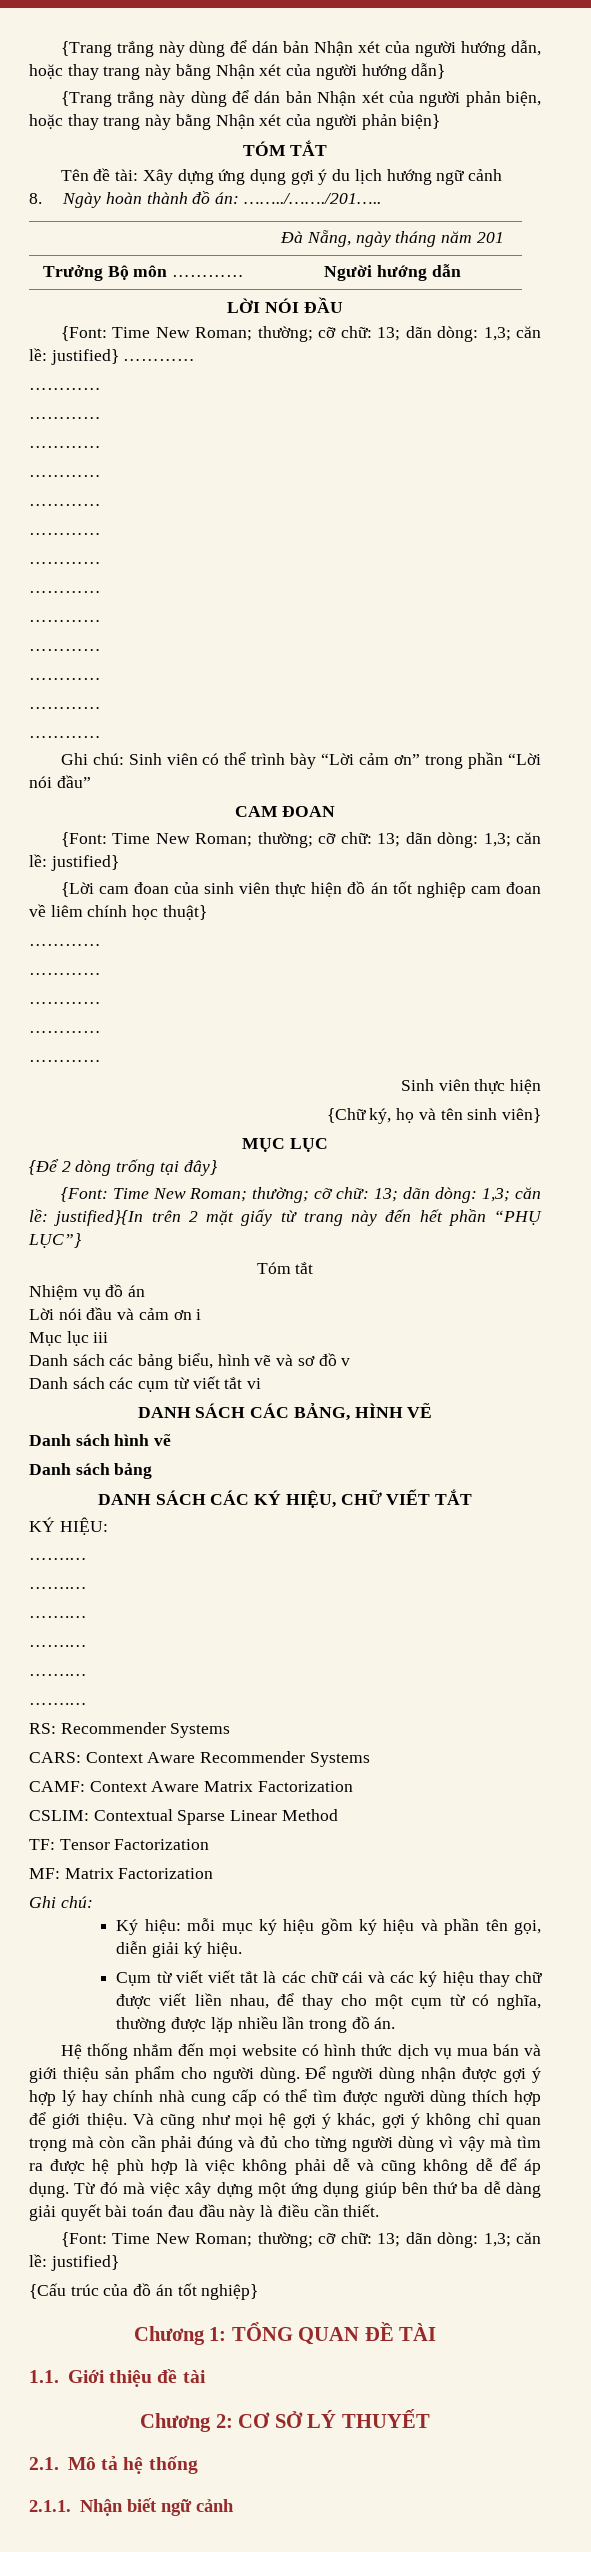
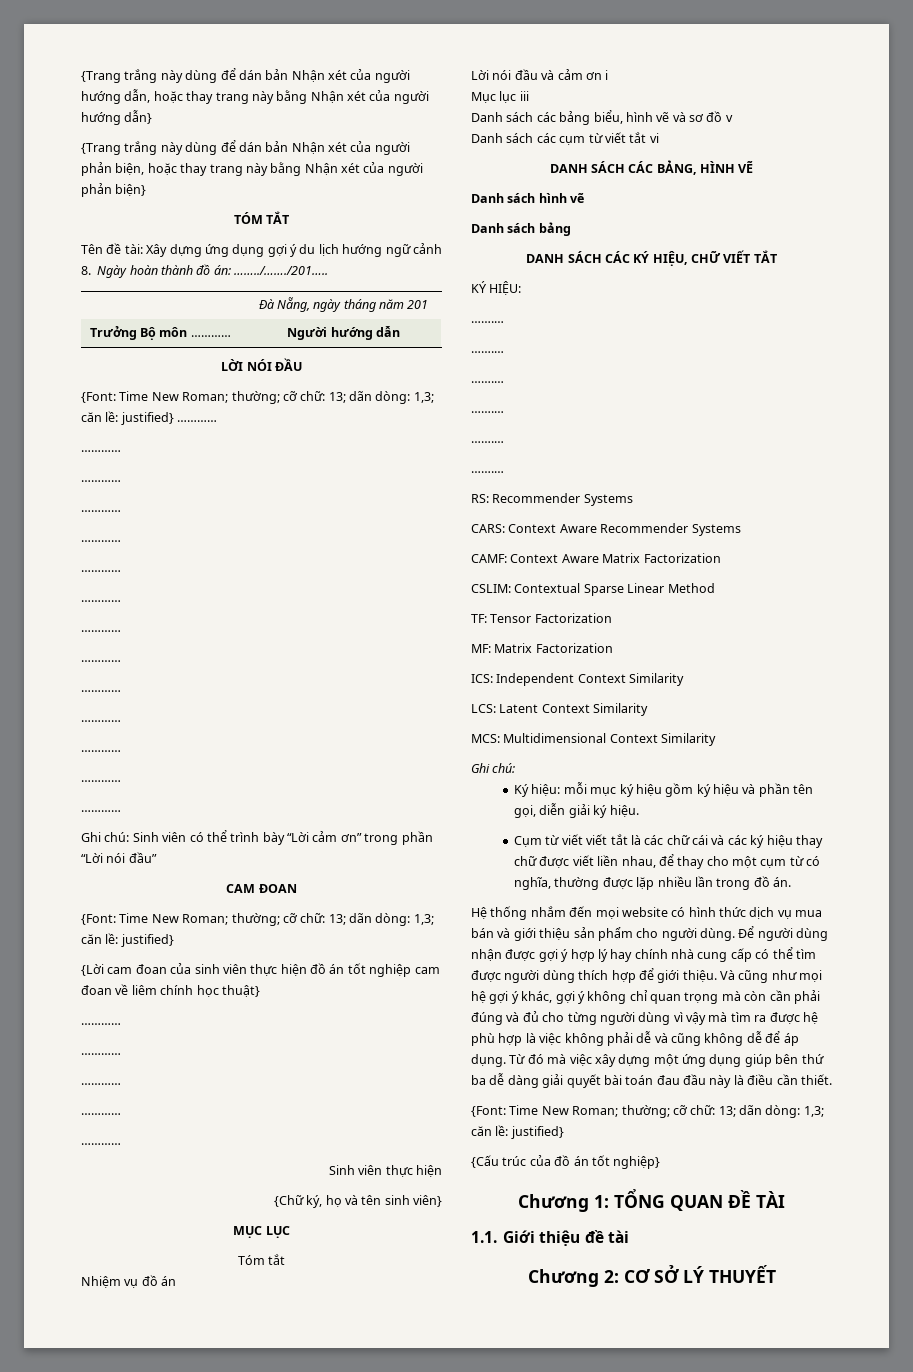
- {Để 2 dòng trống tại đây}
- {Font: Time New Roman; thường; cỡ chữ: 13; dãn dòng: 1,3; căn lề: justified}{In trên 2 mặt giấy từ trang này đến hết phần “PHỤ LỤC”}
+ ICS: Independent Context Similarity
+ LCS: Latent Context Similarity
+ MCS: Multidimensional Context Similarity
- 2.1. Mô tả hệ thống
- 2.1.1. Nhận biết ngữ cảnh

